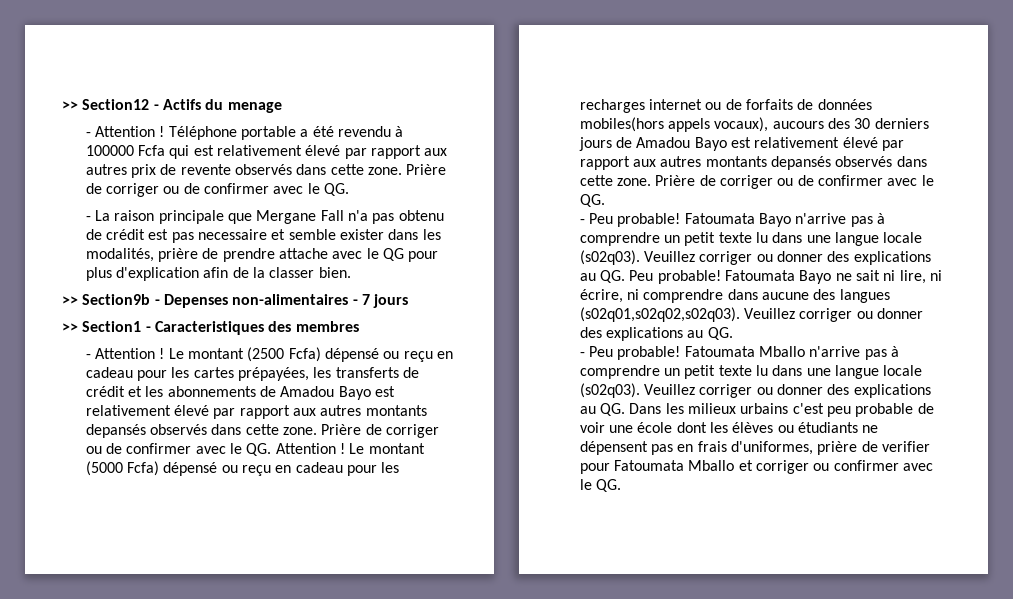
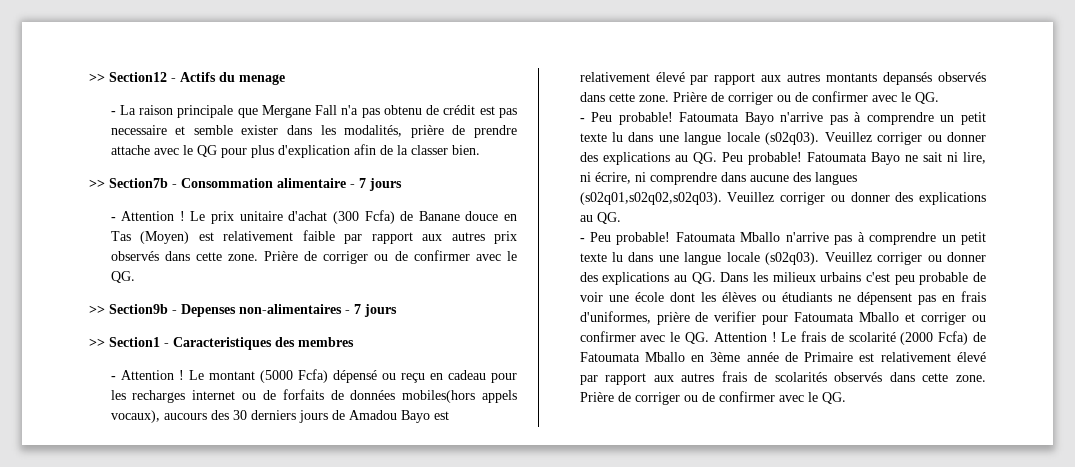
- - Attention ! Téléphone portable a été revendu à 100000 Fcfa qui est relativement élevé par rapport aux autres prix de revente observés dans cette zone. Prière de corriger ou de confirmer avec le QG.
+ >> Section7b - Consommation alimentaire - 7 jours
+ - Attention ! Le prix unitaire d'achat (300 Fcfa) de Banane douce en Tas (Moyen) est relativement faible par rapport aux autres prix observés dans cette zone. Prière de corriger ou de confirmer avec le QG.
- Le montant (2500 Fcfa) dépensé ou reçu en cadeau pour les cartes prépayées, les transferts de crédit et les abonnements de Amadou Bayo est relativement élevé par rapport aux autres montants depansés observés dans cette zone. Prière de corriger ou de confirmer avec le QG. Attention ! Le montant (5000 Fcfa) dépensé ou reçu en cadeau pour les recharges internet ou de forfaits de données mobiles(hors appels vocaux), aucours des 30 derniers jours de Amadou Bayo est relativement élevé par rapport aux autres montants depansés observés dans cette zone.
+ Le montant (5000 Fcfa) dépensé ou reçu en cadeau pour les recharges internet ou de forfaits de données mobiles(hors appels vocaux), aucours des 30 derniers jours de Amadou Bayo est relativement élevé par rapport aux autres montants depansés observés dans cette zone.
- Veuillez corriger ou donner des explications au QG. Dans les milieux urbains c'est peu probable de voir une école dont les élèves ou étudiants ne dépensent pas en frais d'uniformes, prière de verifier pour Fatoumata Mballo et corriger ou confirmer avec le QG.
+ Veuillez corriger ou donner des explications au QG. Dans les milieux urbains c'est peu probable de voir une école dont les élèves ou étudiants ne dépensent pas en frais d'uniformes, prière de verifier pour Fatoumata Mballo et corriger ou confirmer avec le QG. Attention ! Le frais de scolarité (2000 Fcfa) de Fatoumata Mballo en 3ème année de Primaire est relativement élevé par rapport aux autres frais de scolarités observés dans cette zone. Prière de corriger ou de confirmer avec le QG.

